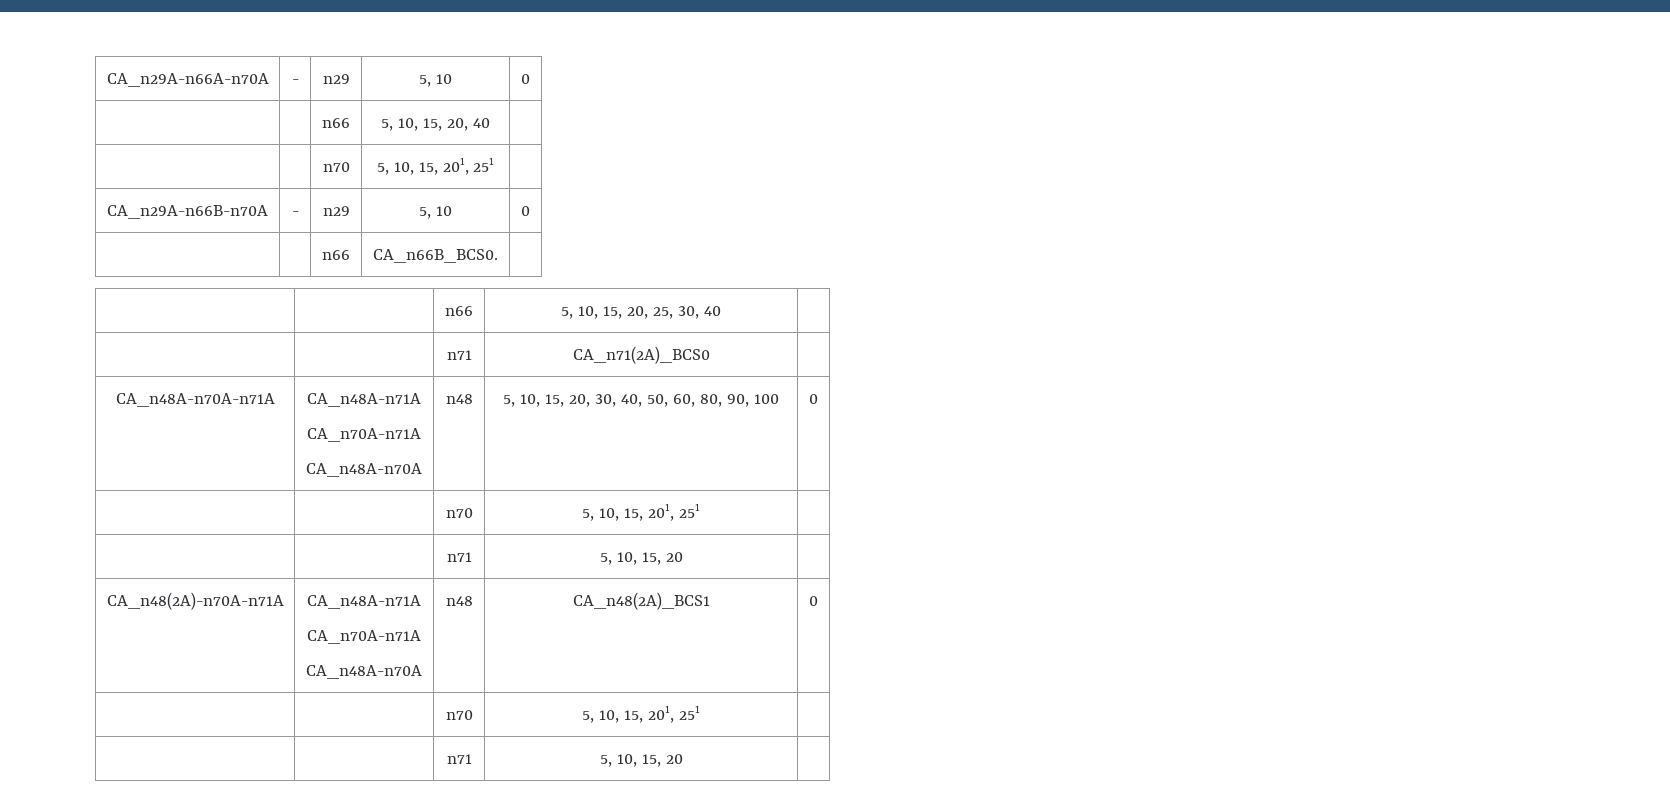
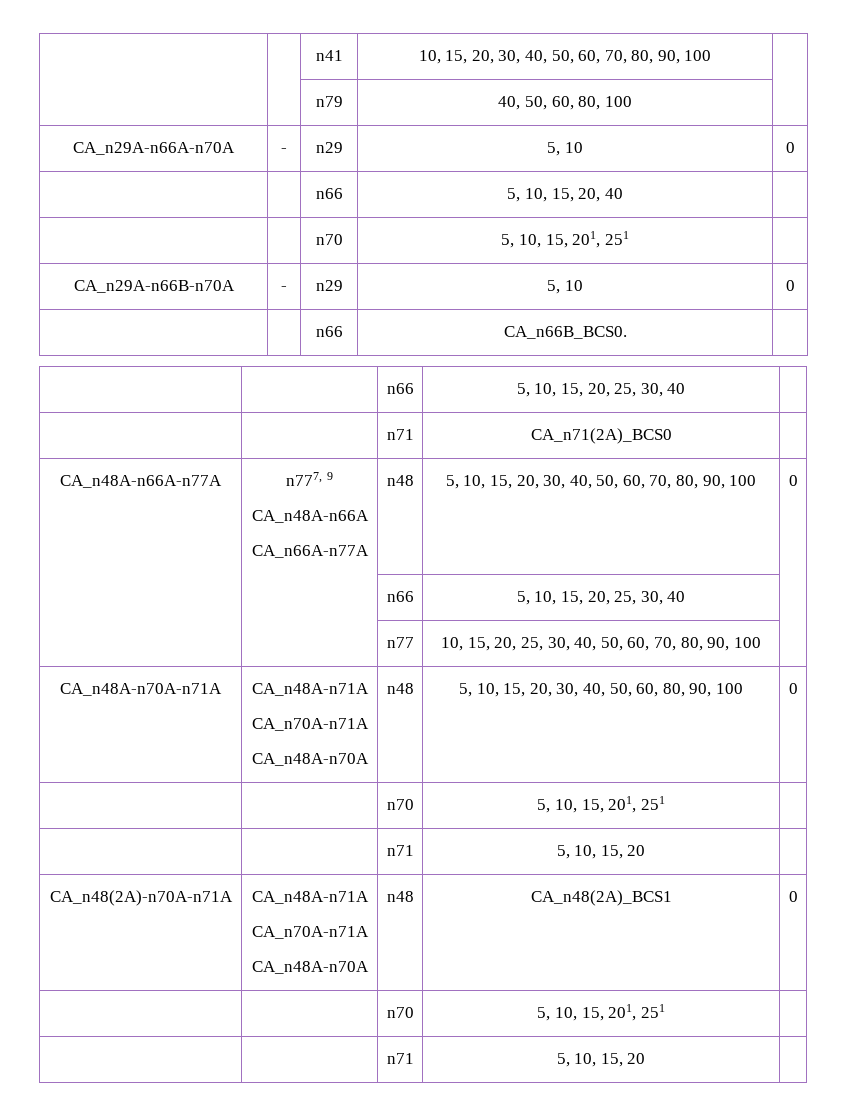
+ | | n41 | 10, 15, 20, 30, 40, 50, 60, 70, 80, 90, 100 |
+ | | n79 | 40, 50, 60, 80, 100 |
+ CA_n48A-n66A-n77A | n777, 9
+ CA_n48A-n66A
+ CA_n66A-n77A | n48 | 5, 10, 15, 20, 30, 40, 50, 60, 70, 80, 90, 100 | 0
+ | | n66 | 5, 10, 15, 20, 25, 30, 40 |
+ | | n77 | 10, 15, 20, 25, 30, 40, 50, 60, 70, 80, 90, 100 |

